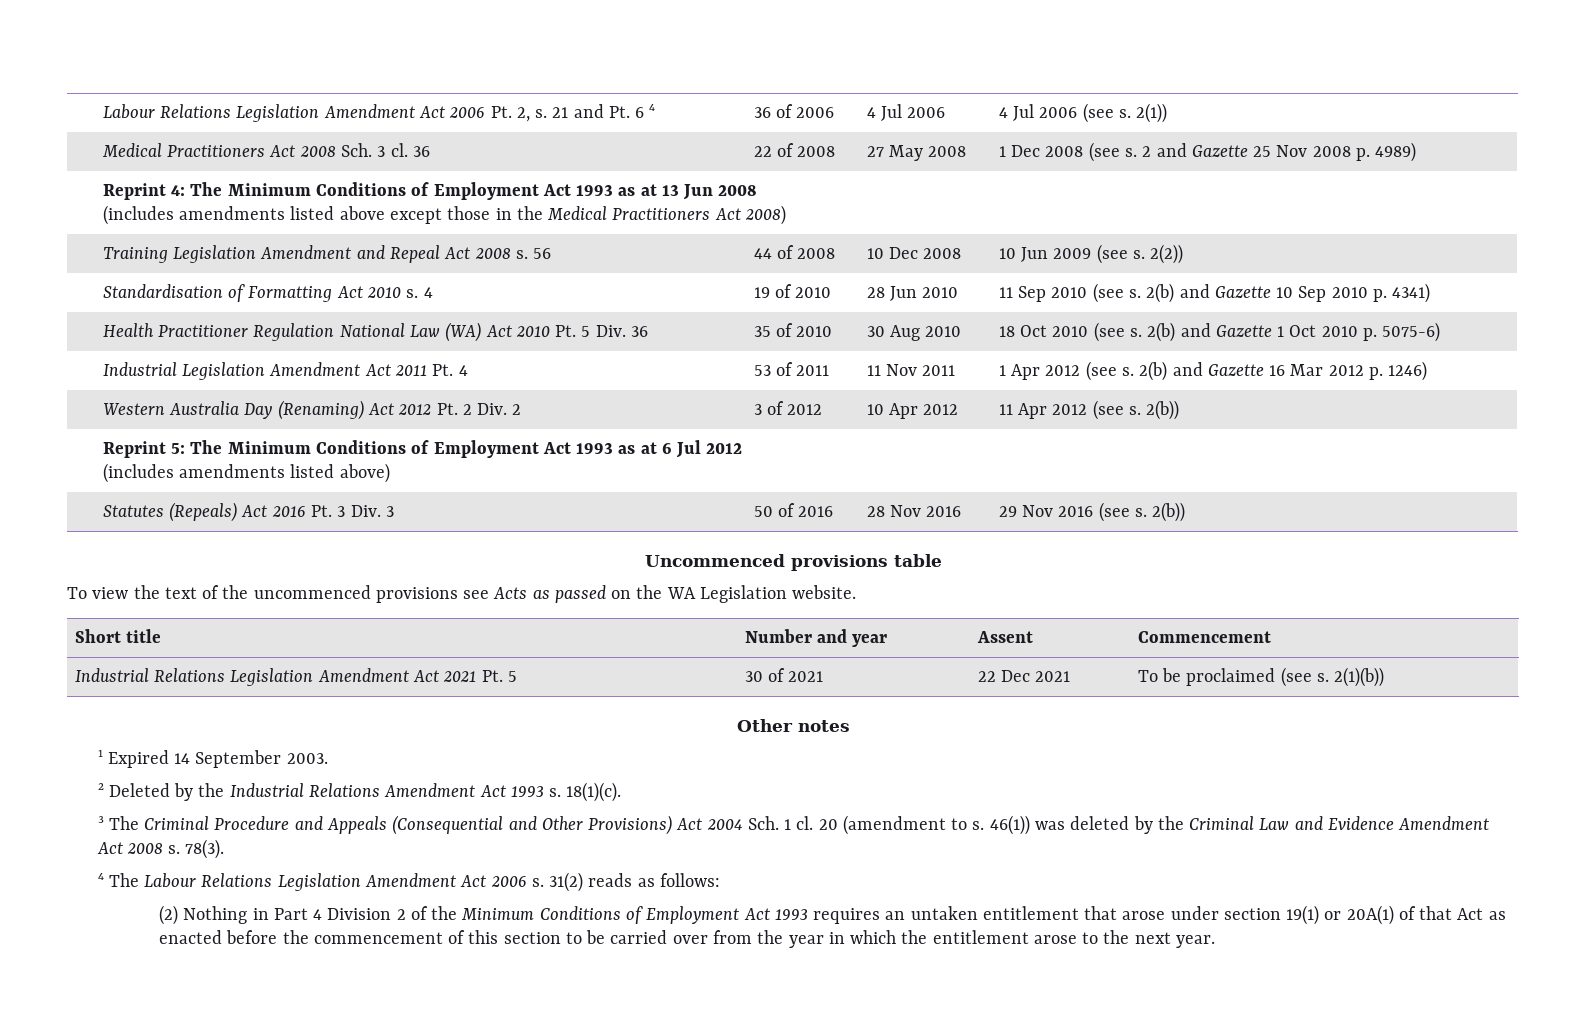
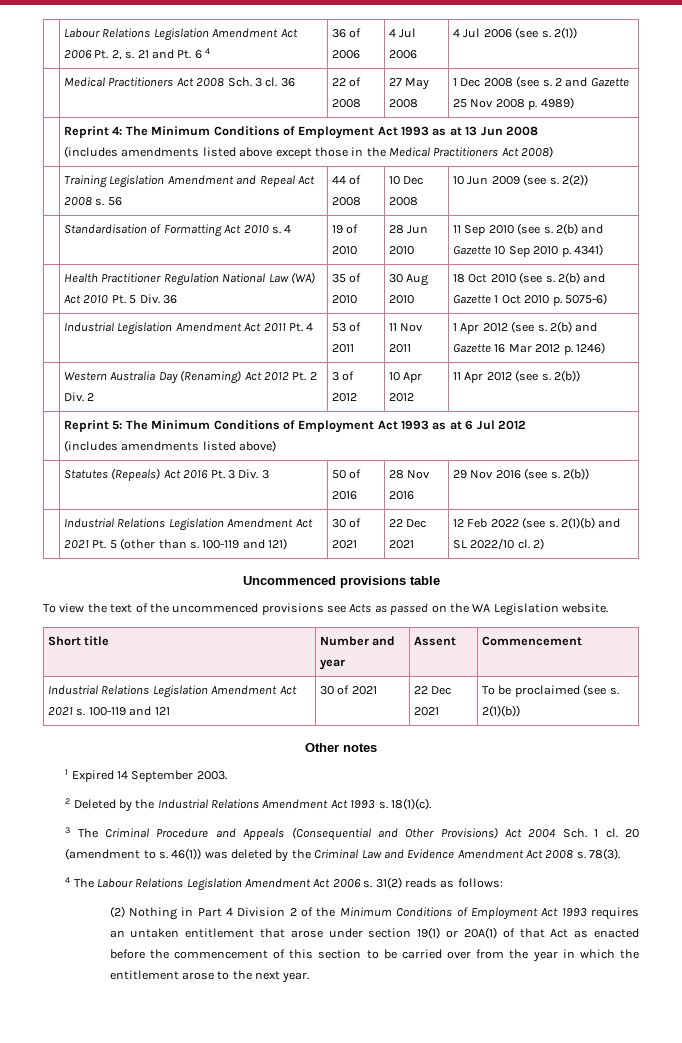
+ | Industrial Relations Legislation Amendment Act 2021 Pt. 5 (other than s. 100-119 and 121) | 30 of 2021 | 22 Dec 2021 | 12 Feb 2022 (see s. 2(1)(b) and SL 2022/10 cl. 2)
- Industrial Relations Legislation Amendment Act 2021 Pt. 5 | 30 of 2021 | 22 Dec 2021 | To be proclaimed (see s. 2(1)(b))
+ Industrial Relations Legislation Amendment Act 2021 s. 100-119 and 121 | 30 of 2021 | 22 Dec 2021 | To be proclaimed (see s. 2(1)(b))

